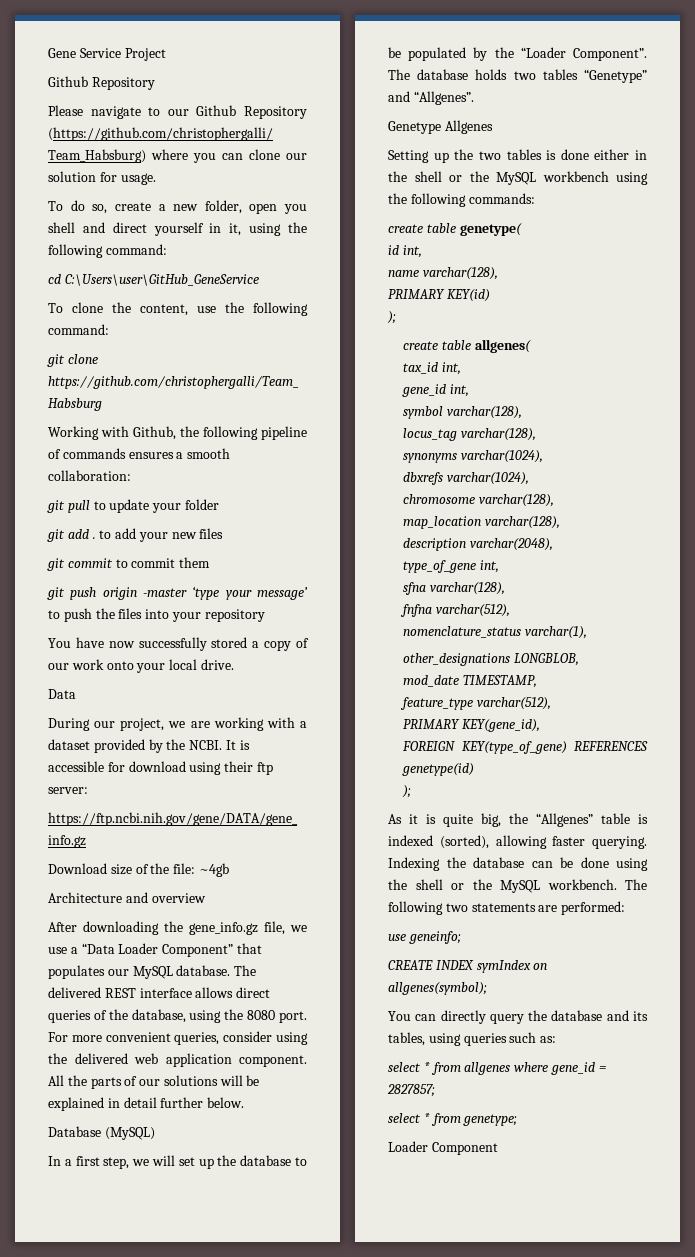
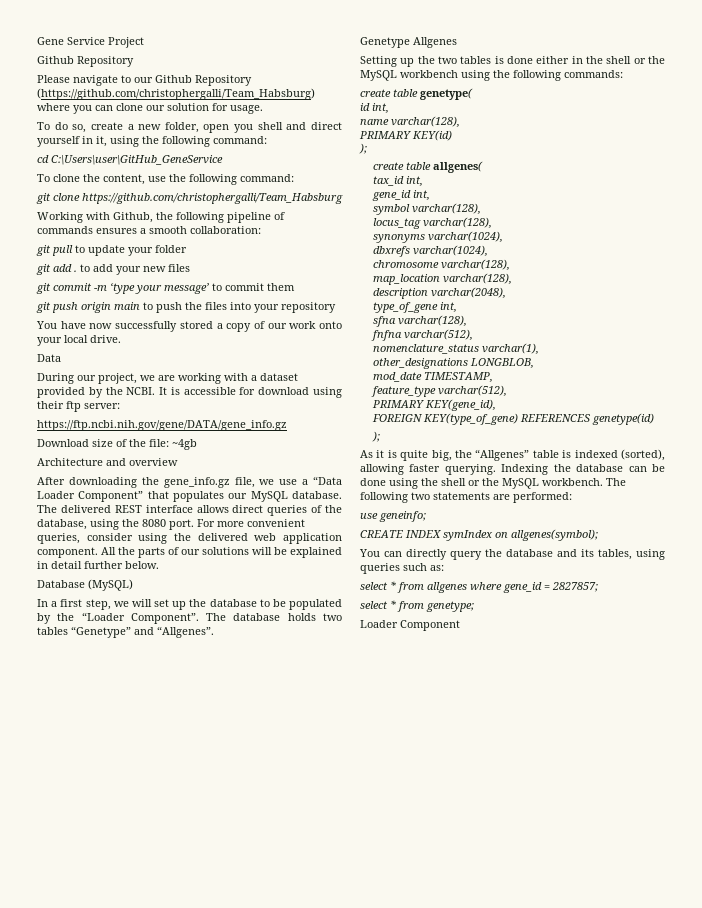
- git commit to commit them
+ git commit -m ‘type your message’ to commit them
- git push origin -master ‘type your message’ to push the files into your repository
+ git push origin main to push the files into your repository

